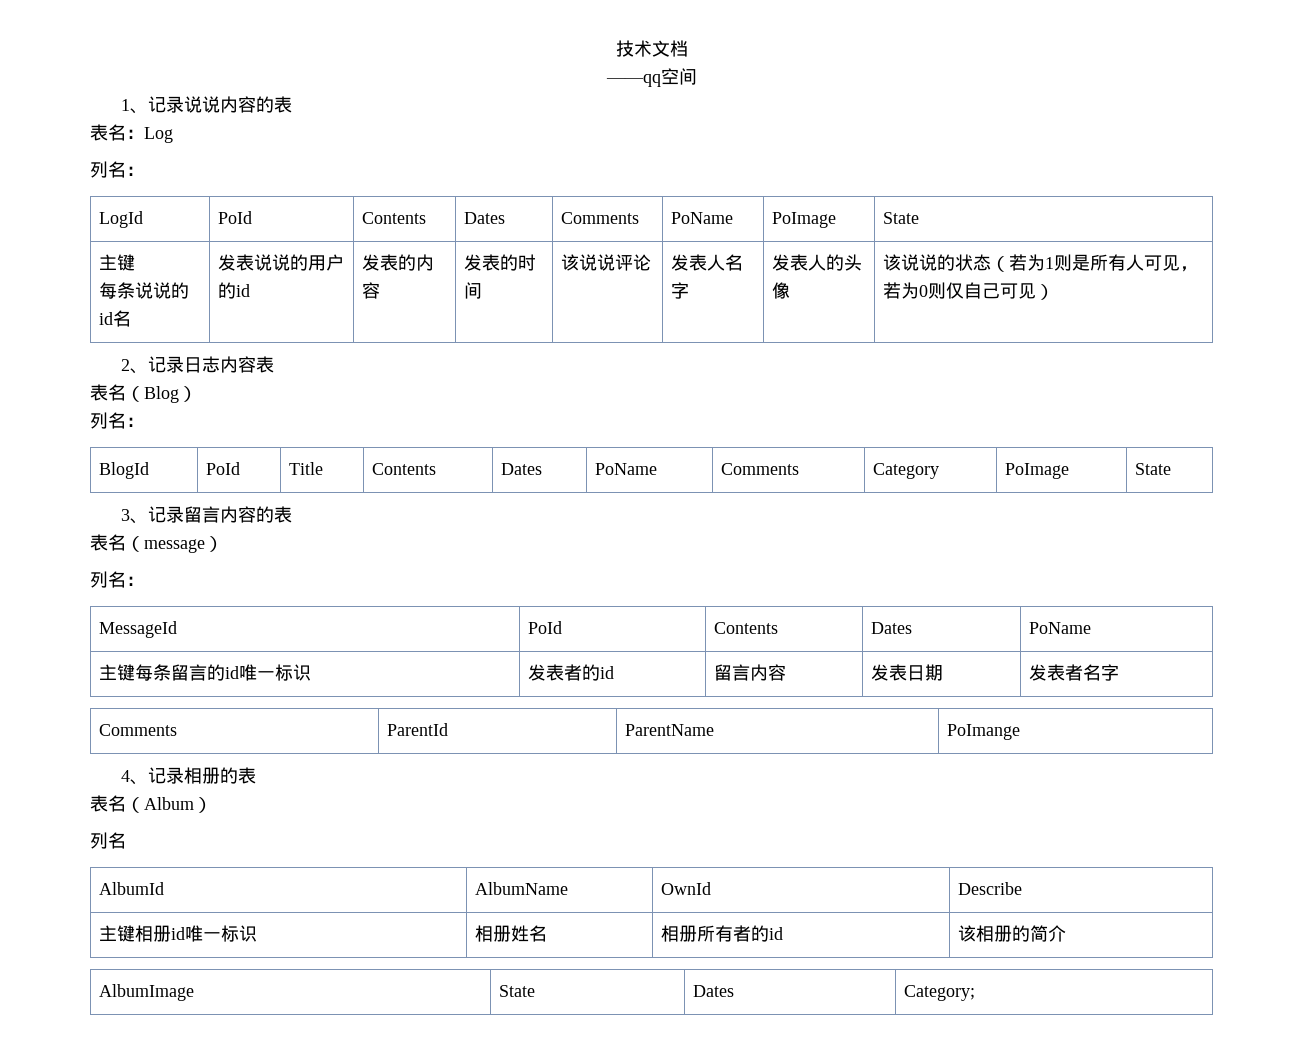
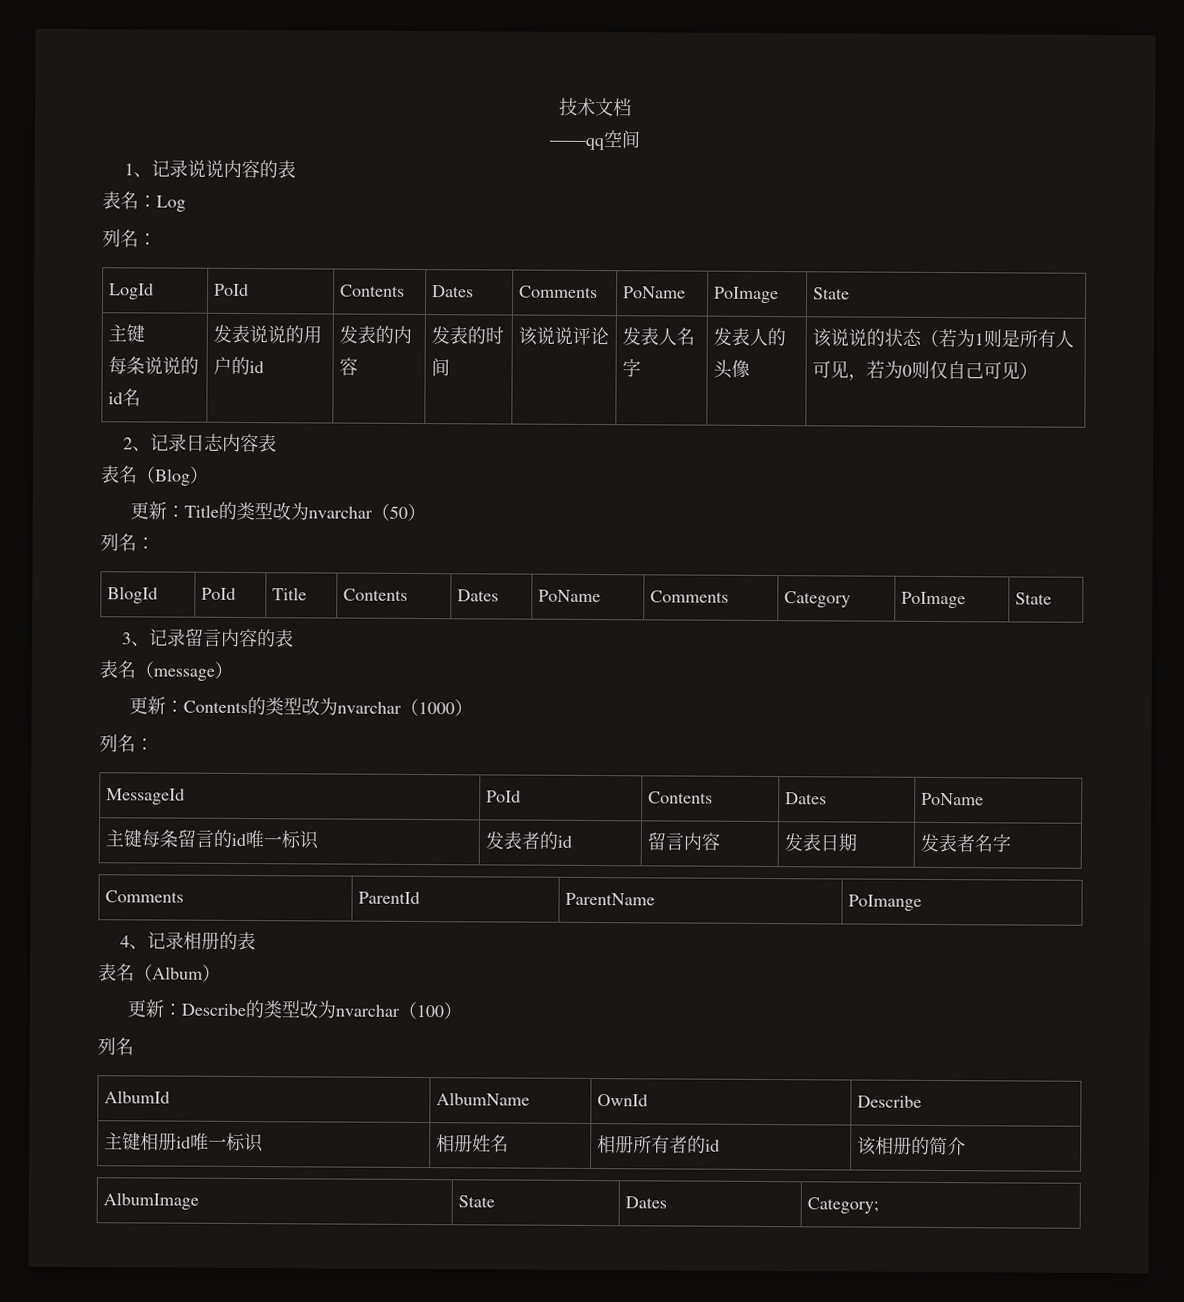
+ 更新：Title的类型改为nvarchar（50）
+ 更新：Contents的类型改为nvarchar（1000）
+ 更新：Describe的类型改为nvarchar（100）

